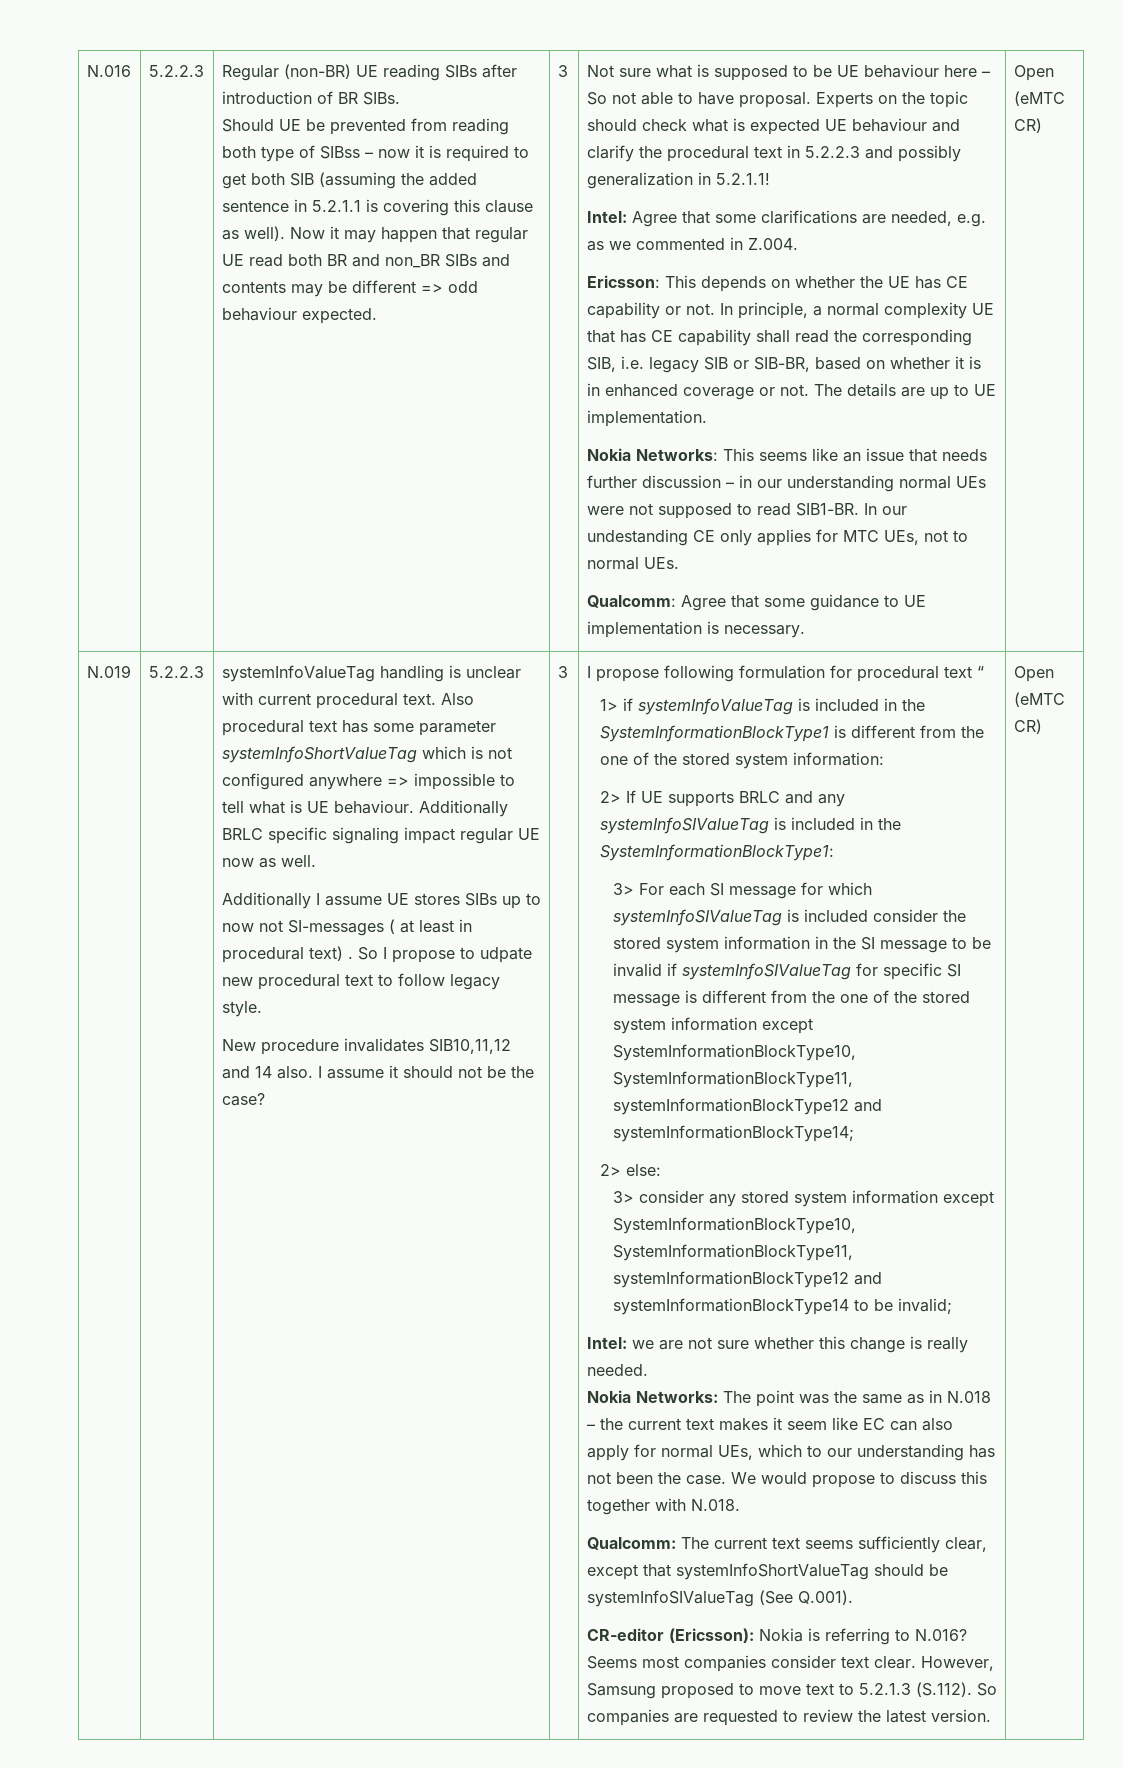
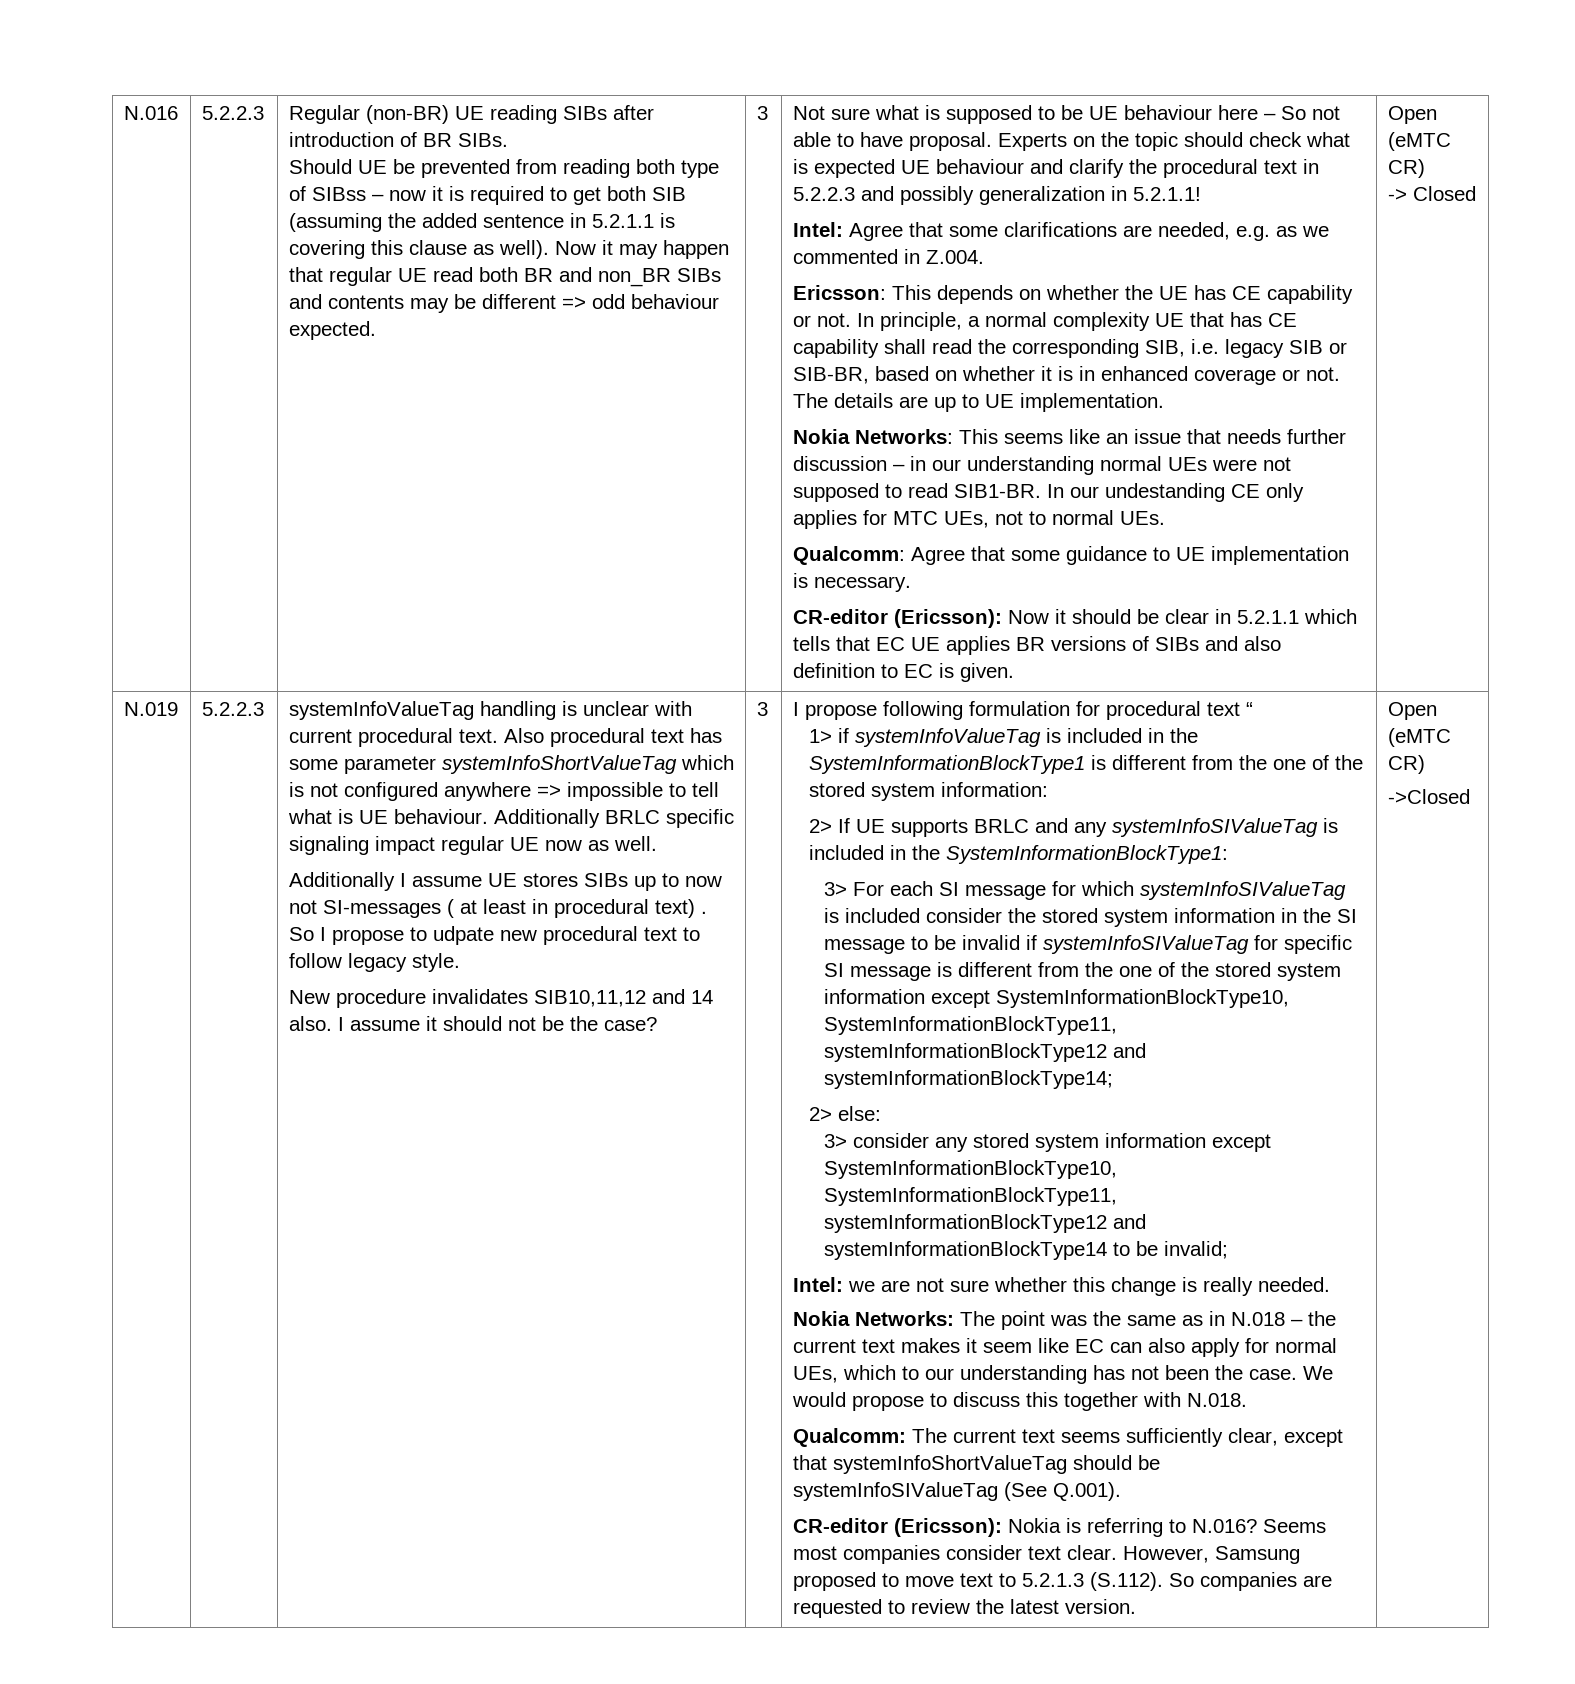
- Qualcomm: Agree that some guidance to UE implementation is necessary. | Open (eMTC CR)
+ Qualcomm: Agree that some guidance to UE implementation is necessary.
+ CR-editor (Ericsson): Now it should be clear in 5.2.1.1 which tells that EC UE applies BR versions of SIBs and also definition to EC is given. | Open (eMTC CR)
+ -> Closed
+ ->Closed

